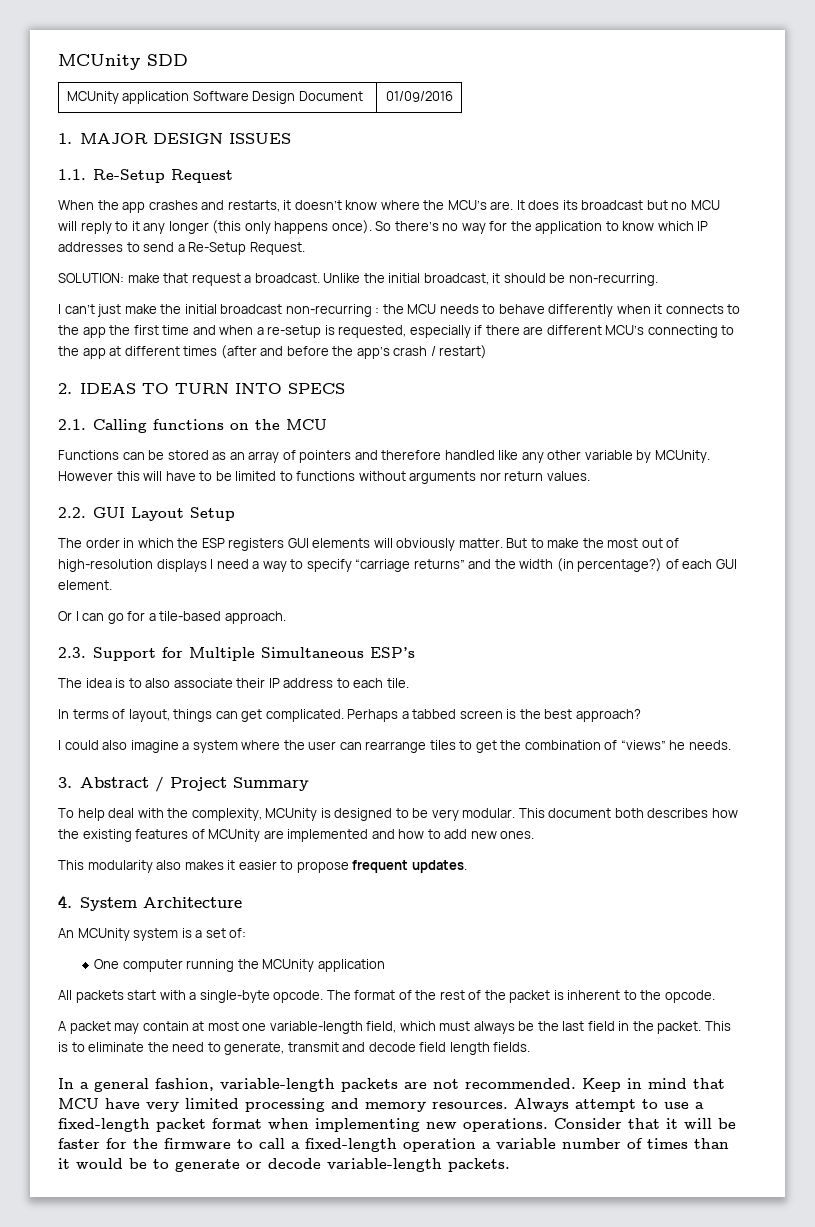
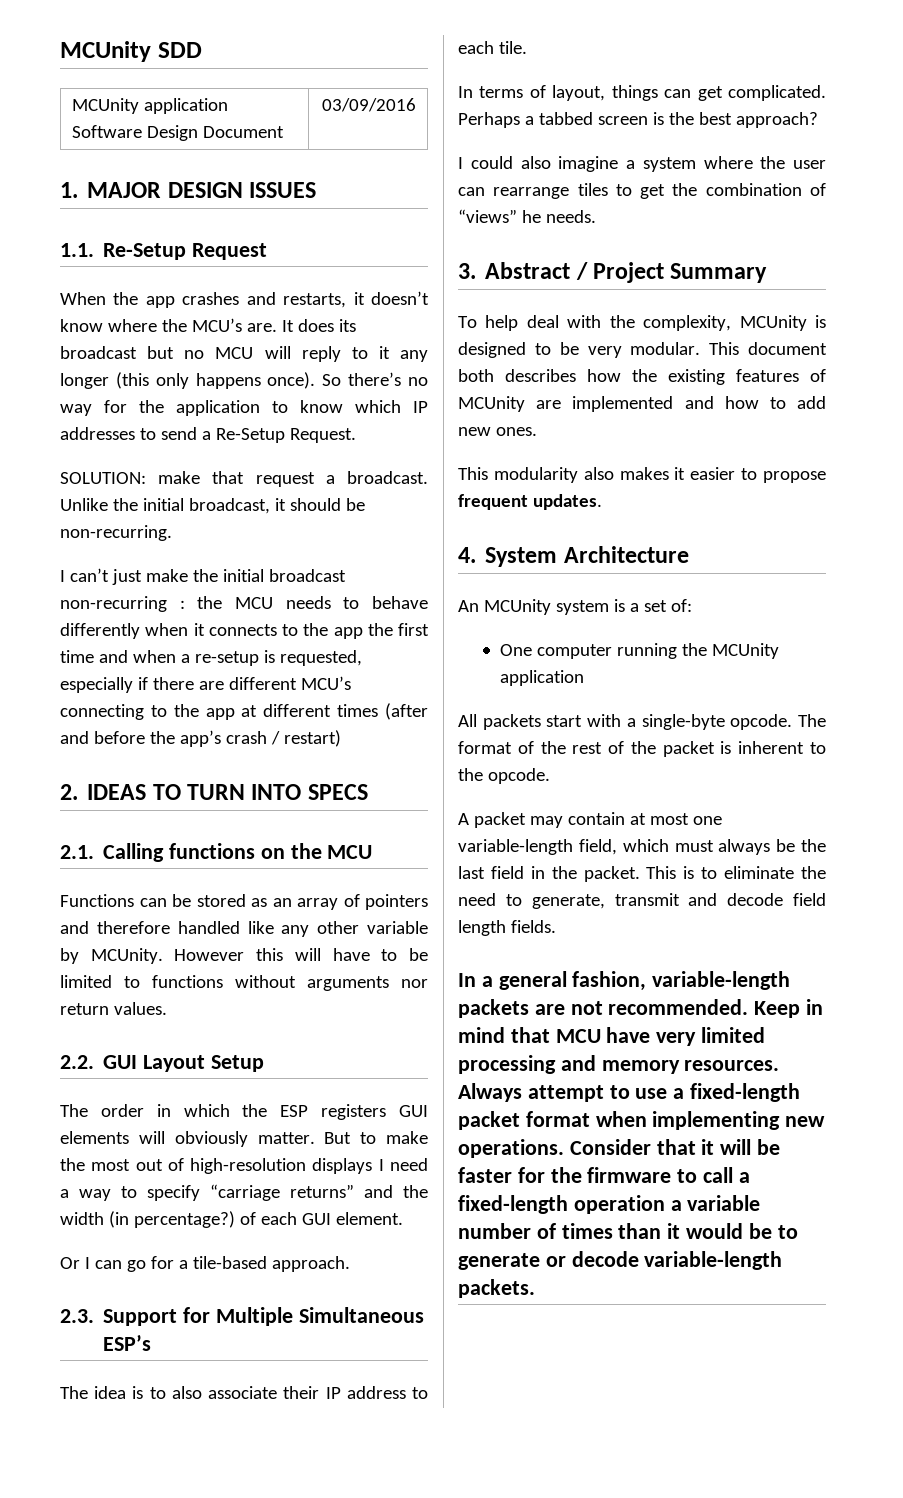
- MCUnity application Software Design Document | 01/09/2016
+ MCUnity application Software Design Document | 03/09/2016

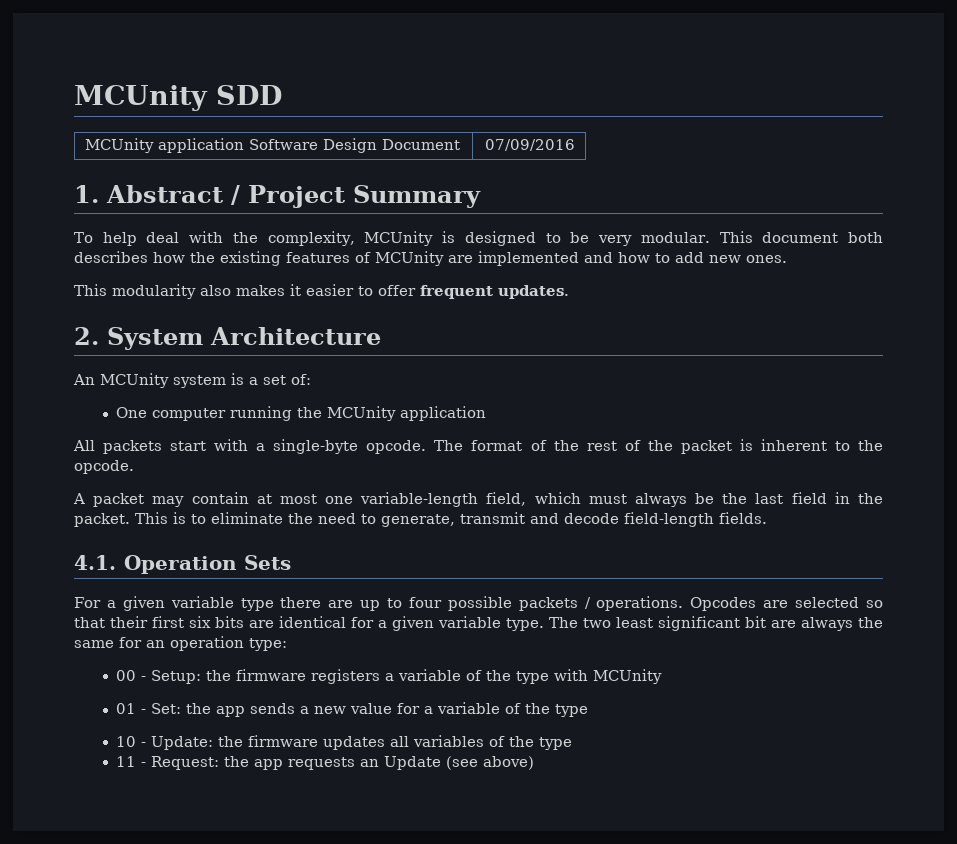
- MCUnity application Software Design Document | 03/09/2016
- 1. MAJOR DESIGN ISSUES
- 1.1. Re-Setup Request
- When the app crashes and restarts, it doesn’t know where the MCU’s are. It does its broadcast but no MCU will reply to it any longer (this only happens once). So there’s no way for the application to know which IP addresses to send a Re-Setup Request.
- SOLUTION: make that request a broadcast. Unlike the initial broadcast, it should be non-recurring.
- I can’t just make the initial broadcast non-recurring : the MCU needs to behave differently when it connects to the app the first time and when a re-setup is requested, especially if there are different MCU’s connecting to the app at different times (after and before the app’s crash / restart)
- 2. IDEAS TO TURN INTO SPECS
- 2.1. Calling functions on the MCU
- Functions can be stored as an array of pointers and therefore handled like any other variable by MCUnity. However this will have to be limited to functions without arguments nor return values.
- 2.2. GUI Layout Setup
- The order in which the ESP registers GUI elements will obviously matter. But to make the most out of high-resolution displays I need a way to specify “carriage returns” and the width (in percentage?) of each GUI element.
- Or I can go for a tile-based approach.
- 2.3. Support for Multiple Simultaneous ESP’s
- The idea is to also associate their IP address to each tile.
- In terms of layout, things can get complicated. Perhaps a tabbed screen is the best approach?
- I could also imagine a system where the user can rearrange tiles to get the combination of “views” he needs.
- 3. Abstract / Project Summary
+ MCUnity application Software Design Document | 07/09/2016
+ 1. Abstract / Project Summary
- This modularity also makes it easier to propose frequent updates.
+ This modularity also makes it easier to offer frequent updates.
- 4. System Architecture
+ 2. System Architecture
- This is to eliminate the need to generate, transmit and decode field length fields.
+ This is to eliminate the need to generate, transmit and decode field-length fields.
- In a general fashion, variable-length packets are not recommended. Keep in mind that MCU have very limited processing and memory resources. Always attempt to use a fixed-length packet format when implementing new operations. Consider that it will be faster for the firmware to call a fixed-length operation a variable number of times than it would be to generate or decode variable-length packets.
+ 4.1. Operation Sets
+ For a given variable type there are up to four possible packets / operations. Opcodes are selected so that their first six bits are identical for a given variable type. The two least significant bit are always the same for an operation type:
+ 00 - Setup: the firmware registers a variable of the type with MCUnity
+ 01 - Set: the app sends a new value for a variable of the type
+ 10 - Update: the firmware updates all variables of the type
+ 11 - Request: the app requests an Update (see above)

